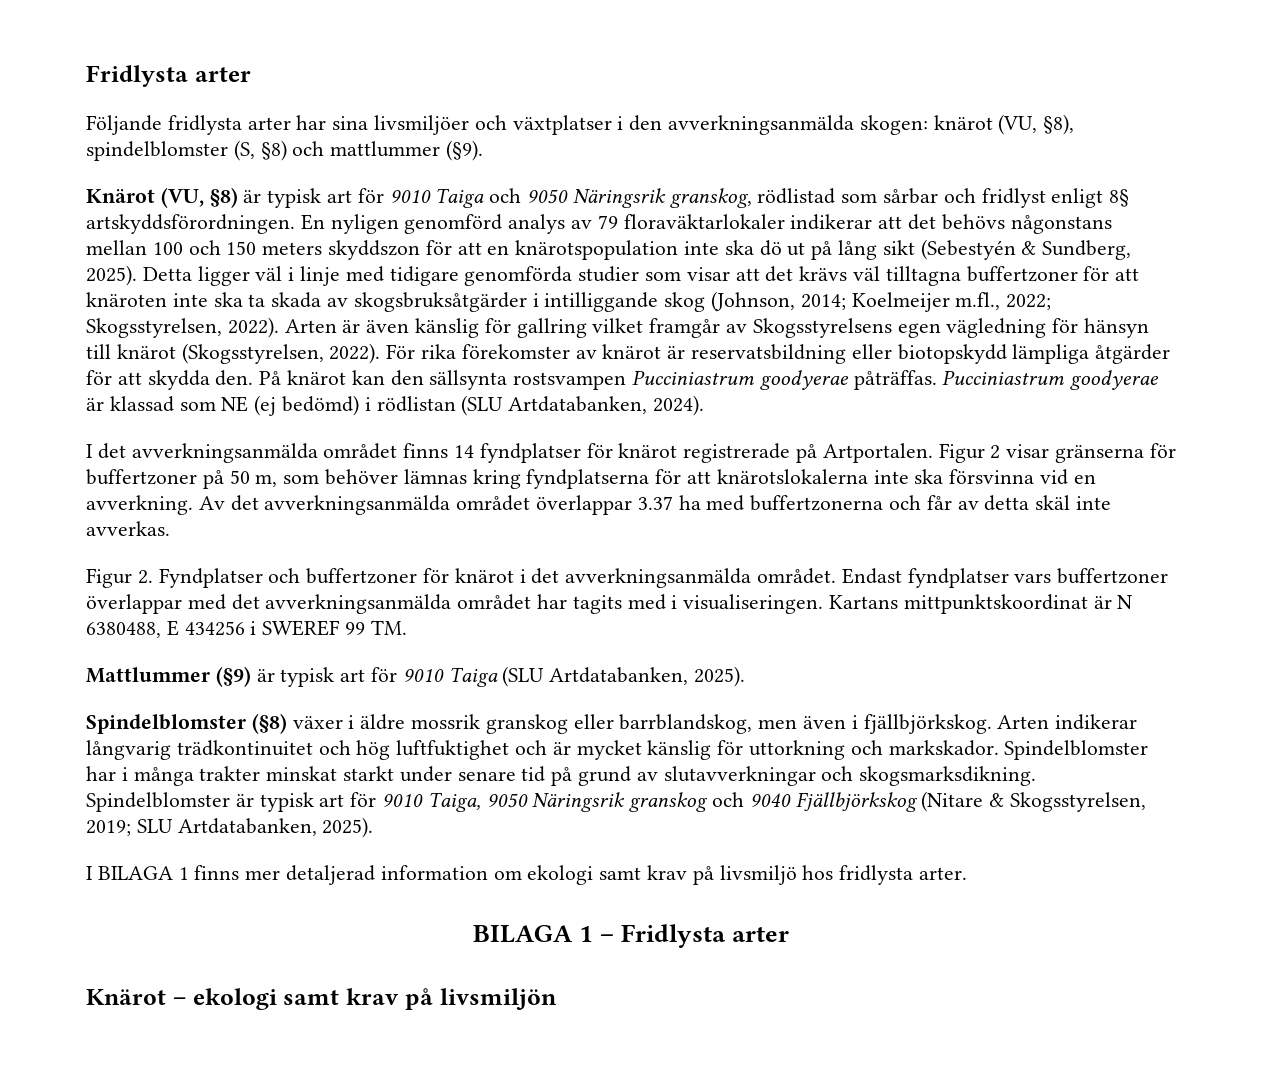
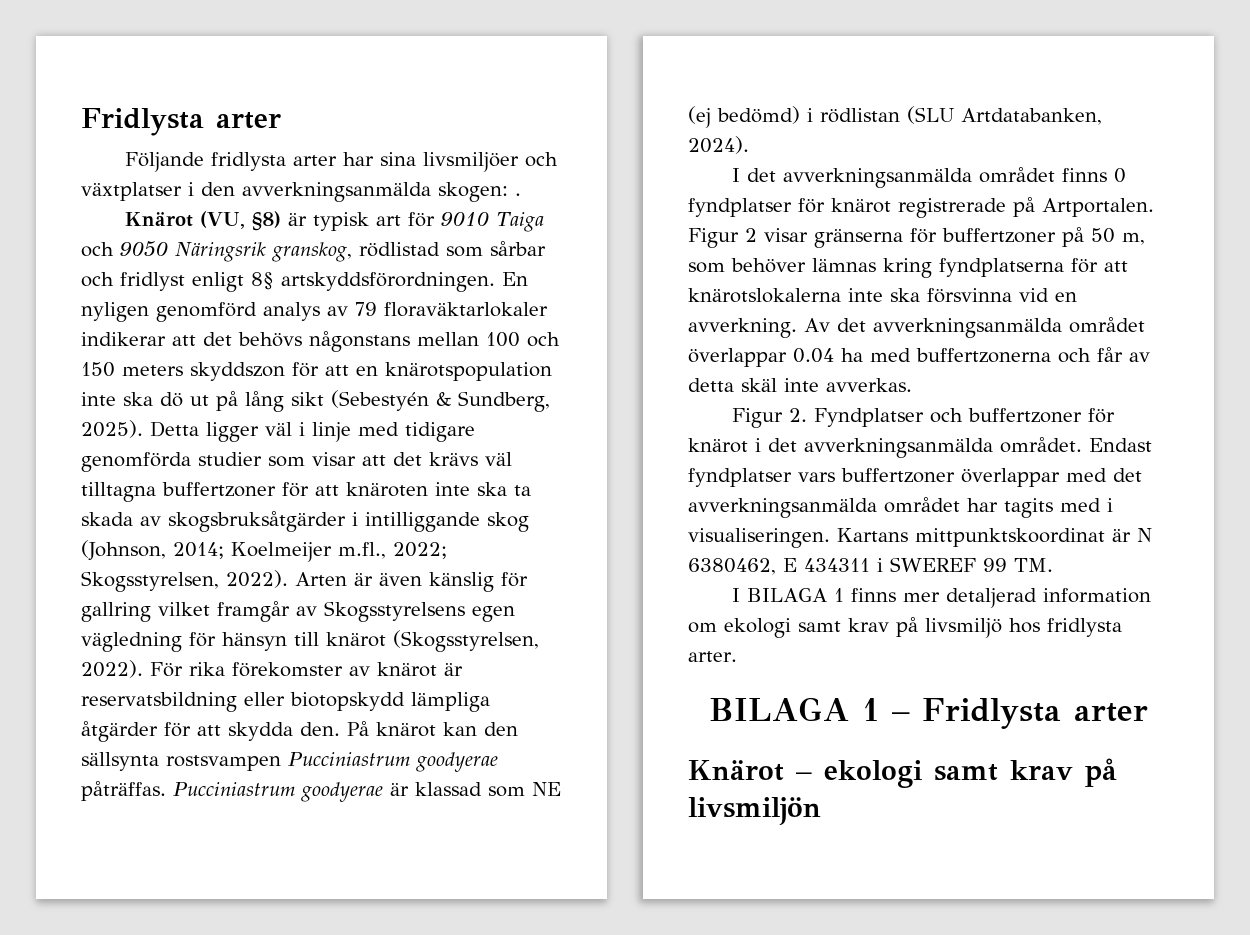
- Följande fridlysta arter har sina livsmiljöer och växtplatser i den avverkningsanmälda skogen: knärot (VU, §8), spindelblomster (S, §8) och mattlummer (§9).
+ Följande fridlysta arter har sina livsmiljöer och växtplatser i den avverkningsanmälda skogen: .
- I det avverkningsanmälda området finns 14 fyndplatser för knärot registrerade på Artportalen.
+ I det avverkningsanmälda området finns 0 fyndplatser för knärot registrerade på Artportalen.
- Av det avverkningsanmälda området överlappar 3.37 ha med buffertzonerna och får av detta skäl inte avverkas.
+ Av det avverkningsanmälda området överlappar 0.04 ha med buffertzonerna och får av detta skäl inte avverkas.
- Kartans mittpunktskoordinat är N 6380488, E 434256 i SWEREF 99 TM.
+ Kartans mittpunktskoordinat är N 6380462, E 434311 i SWEREF 99 TM.
- Mattlummer (§9) är typisk art för 9010 Taiga (SLU Artdatabanken, 2025).
- Spindelblomster (§8) växer i äldre mossrik granskog eller barrblandskog, men även i fjällbjörkskog. Arten indikerar långvarig trädkontinuitet och hög luftfuktighet och är mycket känslig för uttorkning och markskador. Spindelblomster har i många trakter minskat starkt under senare tid på grund av slutavverkningar och skogsmarksdikning. Spindelblomster är typisk art för 9010 Taiga, 9050 Näringsrik granskog och 9040 Fjällbjörkskog (Nitare & Skogsstyrelsen, 2019; SLU Artdatabanken, 2025).

